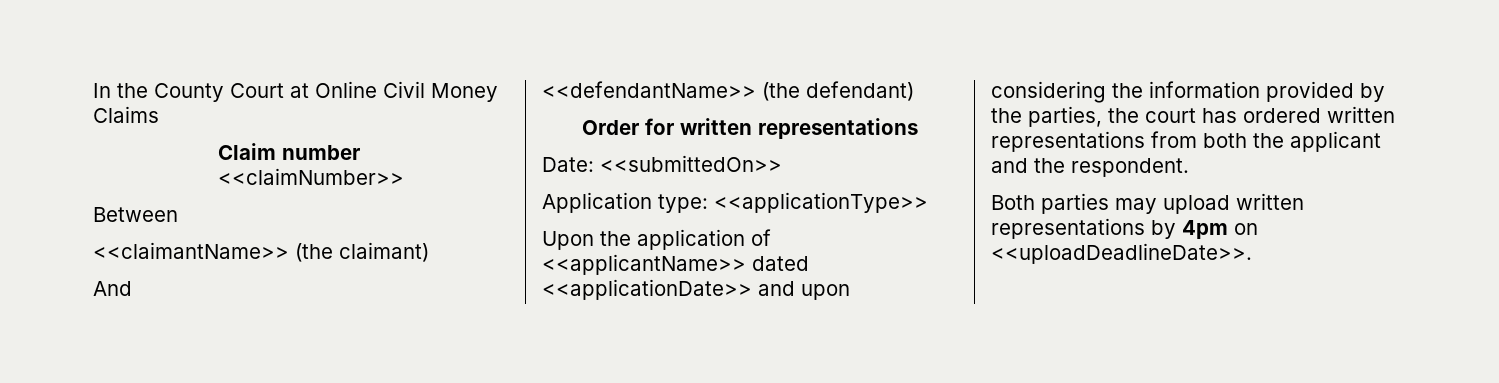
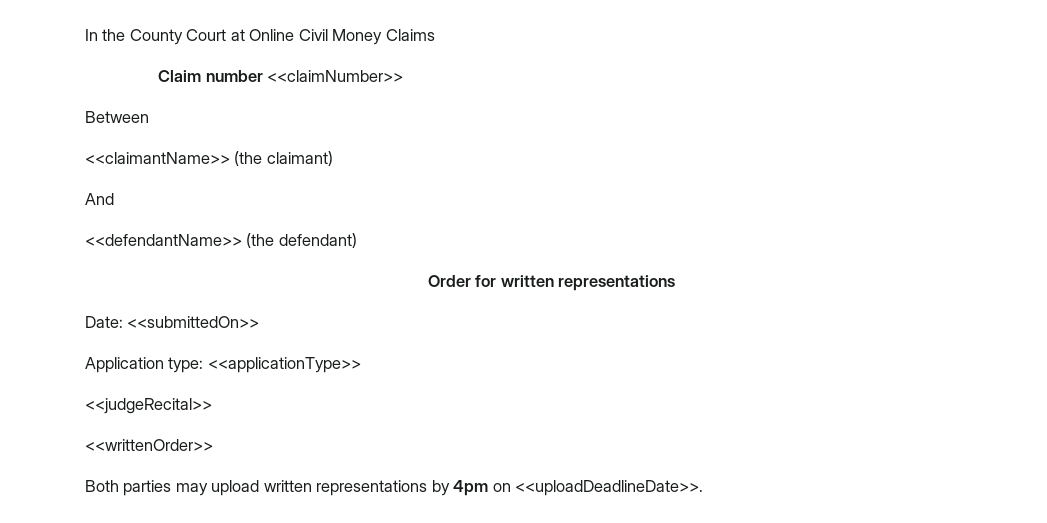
- Upon the application of <<applicantName>> dated <<applicationDate>> and upon considering the information provided by the parties, the court has ordered written representations from both the applicant and the respondent.
+ <<judgeRecital>>
+ <<writtenOrder>>

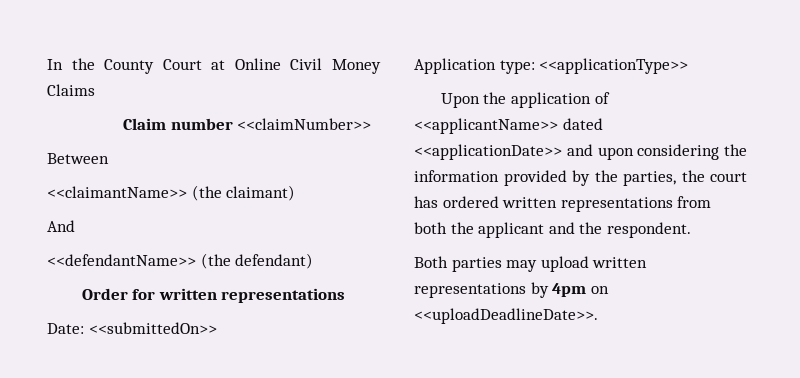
- <<judgeRecital>>
- <<writtenOrder>>
+ Upon the application of <<applicantName>> dated <<applicationDate>> and upon considering the information provided by the parties, the court has ordered written representations from both the applicant and the respondent.

